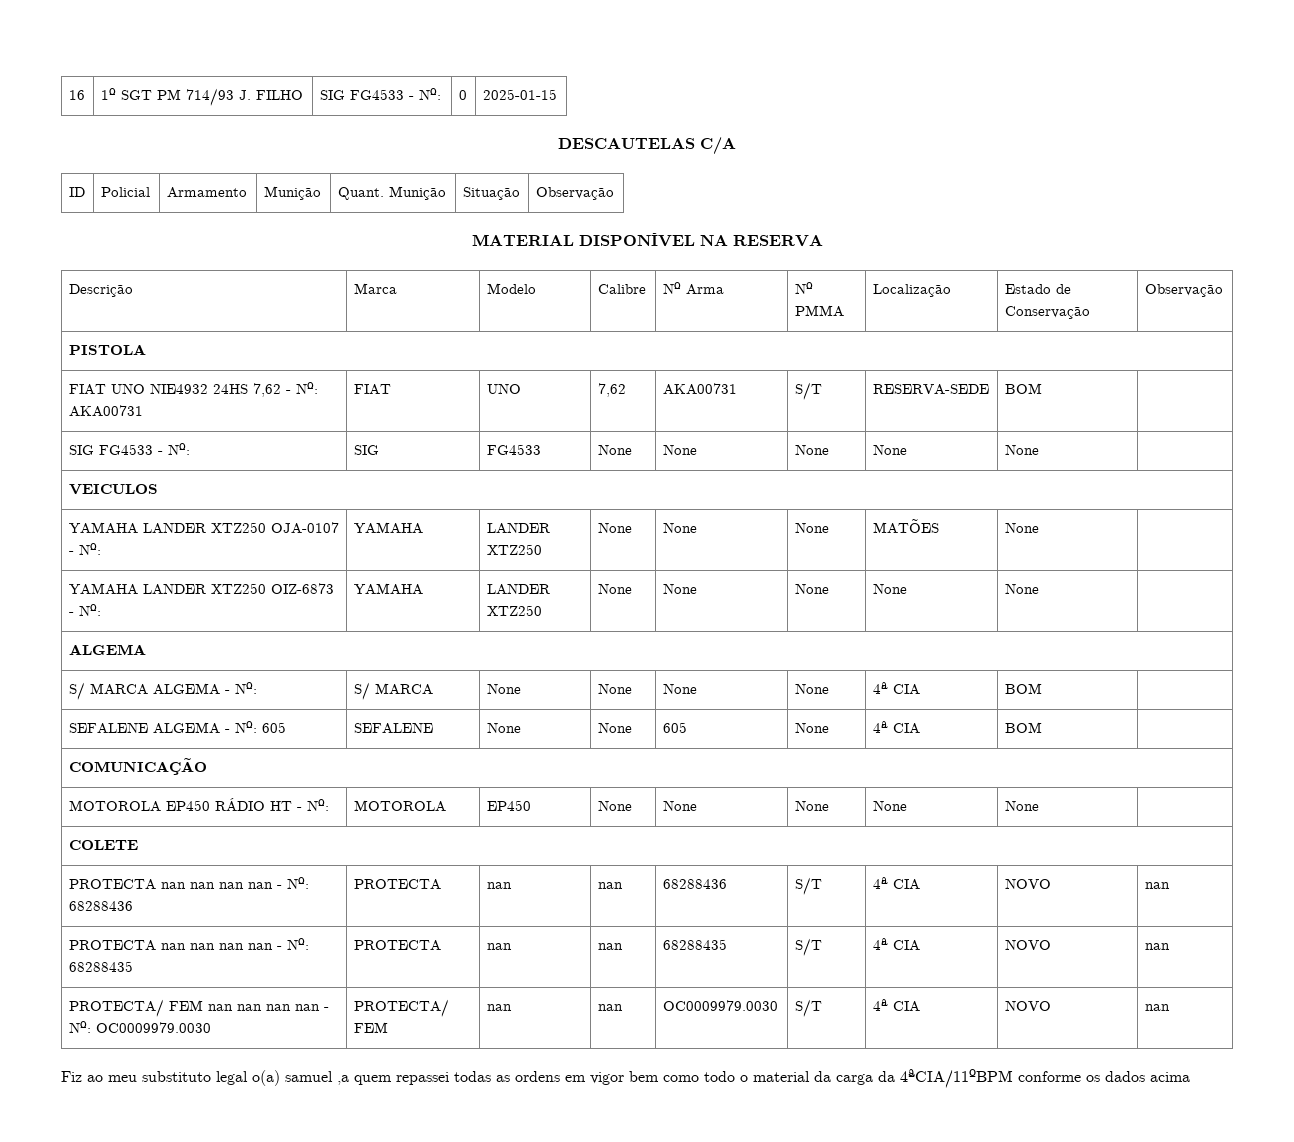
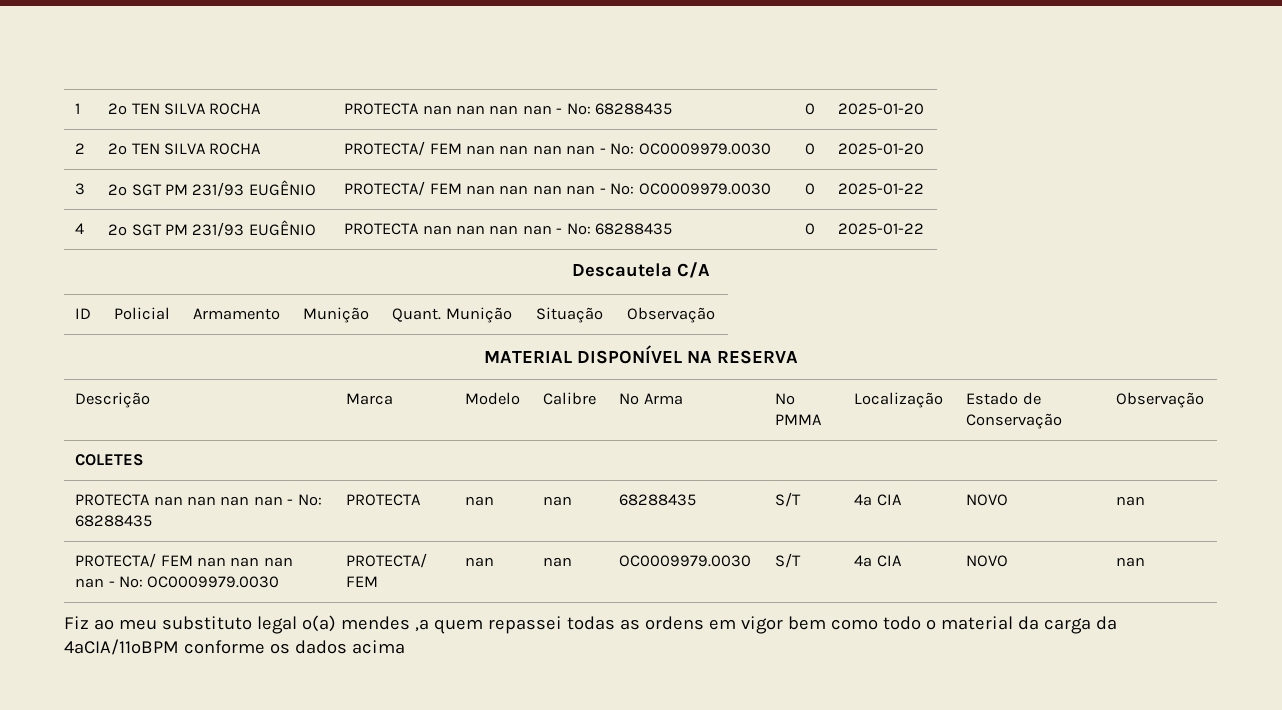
- 16 | 1º SGT PM 714/93 J. FILHO | SIG FG4533 - Nº: | 0 | 2025-01-15
- DESCAUTELAS C/A
+ 1 | 2º TEN SILVA ROCHA | PROTECTA nan nan nan nan - Nº: 68288435 | 0 | 2025-01-20
+ 2 | 2º TEN SILVA ROCHA | PROTECTA/ FEM nan nan nan nan - Nº: OC0009979.0030 | 0 | 2025-01-20
+ 3 | 2º SGT PM 231/93 EUGÊNIO | PROTECTA/ FEM nan nan nan nan - Nº: OC0009979.0030 | 0 | 2025-01-22
+ 4 | 2º SGT PM 231/93 EUGÊNIO | PROTECTA nan nan nan nan - Nº: 68288435 | 0 | 2025-01-22
+ Descautela C/A
- PISTOLA
- FIAT UNO NIE4932 24HS 7,62 - Nº: AKA00731 | FIAT | UNO | 7,62 | AKA00731 | S/T | RESERVA-SEDE | BOM |
- SIG FG4533 - Nº: | SIG | FG4533 | None | None | None | None | None |
- VEICULOS
- YAMAHA LANDER XTZ250 OJA-0107 - Nº: | YAMAHA | LANDER XTZ250 | None | None | None | MATÕES | None |
- YAMAHA LANDER XTZ250 OIZ-6873 - Nº: | YAMAHA | LANDER XTZ250 | None | None | None | None | None |
- ALGEMA
- S/ MARCA ALGEMA - Nº: | S/ MARCA | None | None | None | None | 4ª CIA | BOM |
- SEFALENE ALGEMA - Nº: 605 | SEFALENE | None | None | 605 | None | 4ª CIA | BOM |
- COMUNICAÇÃO
- MOTOROLA EP450 RÁDIO HT - Nº: | MOTOROLA | EP450 | None | None | None | None | None |
- COLETE
- PROTECTA nan nan nan nan - Nº: 68288436 | PROTECTA | nan | nan | 68288436 | S/T | 4ª CIA | NOVO | nan
+ COLETES
- Fiz ao meu substituto legal o(a) samuel ,a quem repassei todas as ordens em vigor bem como todo o material da carga da 4ªCIA/11ºBPM conforme os dados acima
+ Fiz ao meu substituto legal o(a) mendes ,a quem repassei todas as ordens em vigor bem como todo o material da carga da 4ªCIA/11ºBPM conforme os dados acima

